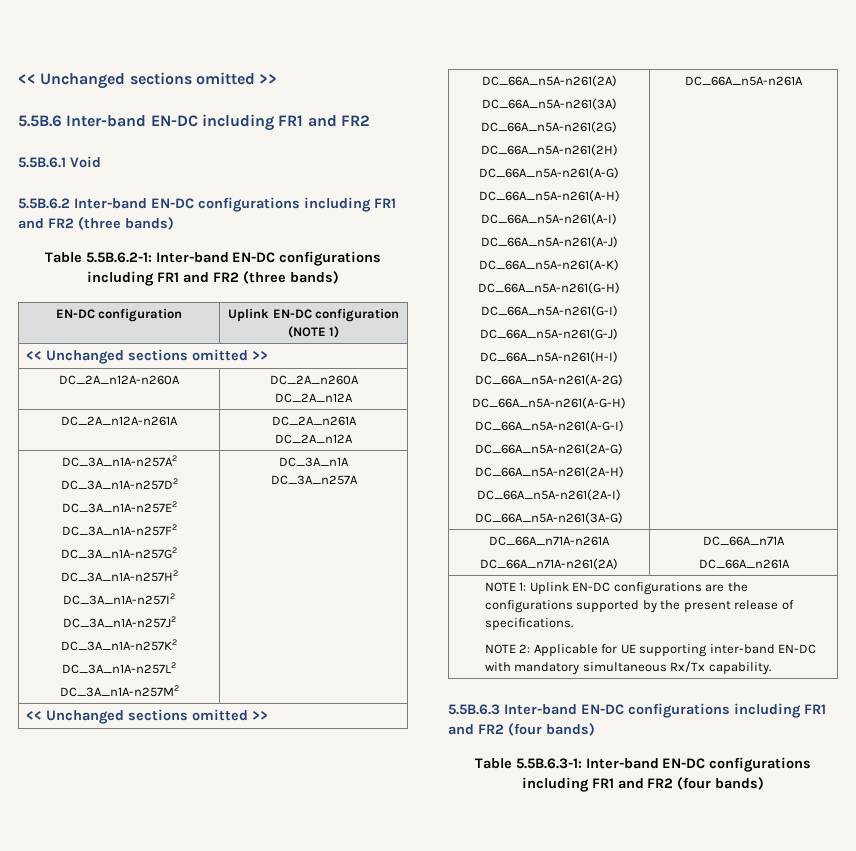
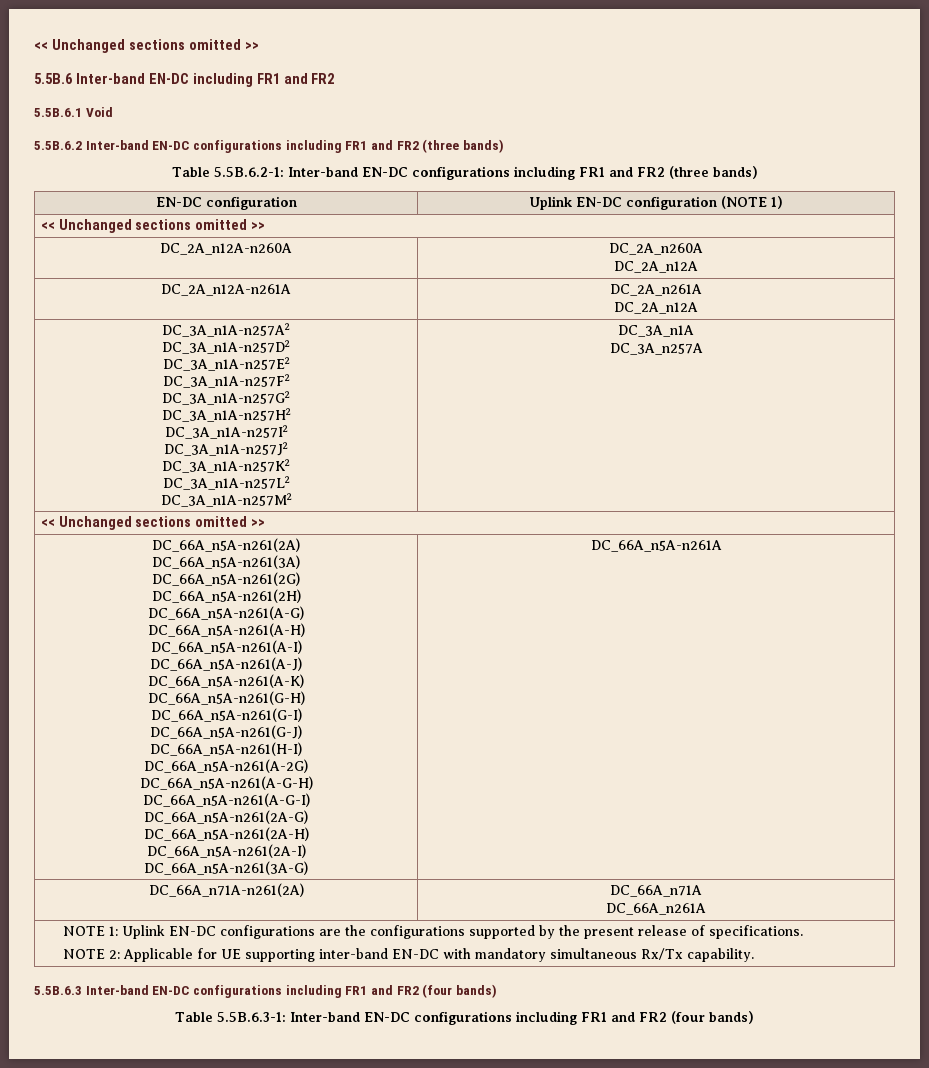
- DC_66A_n71A-n261A

